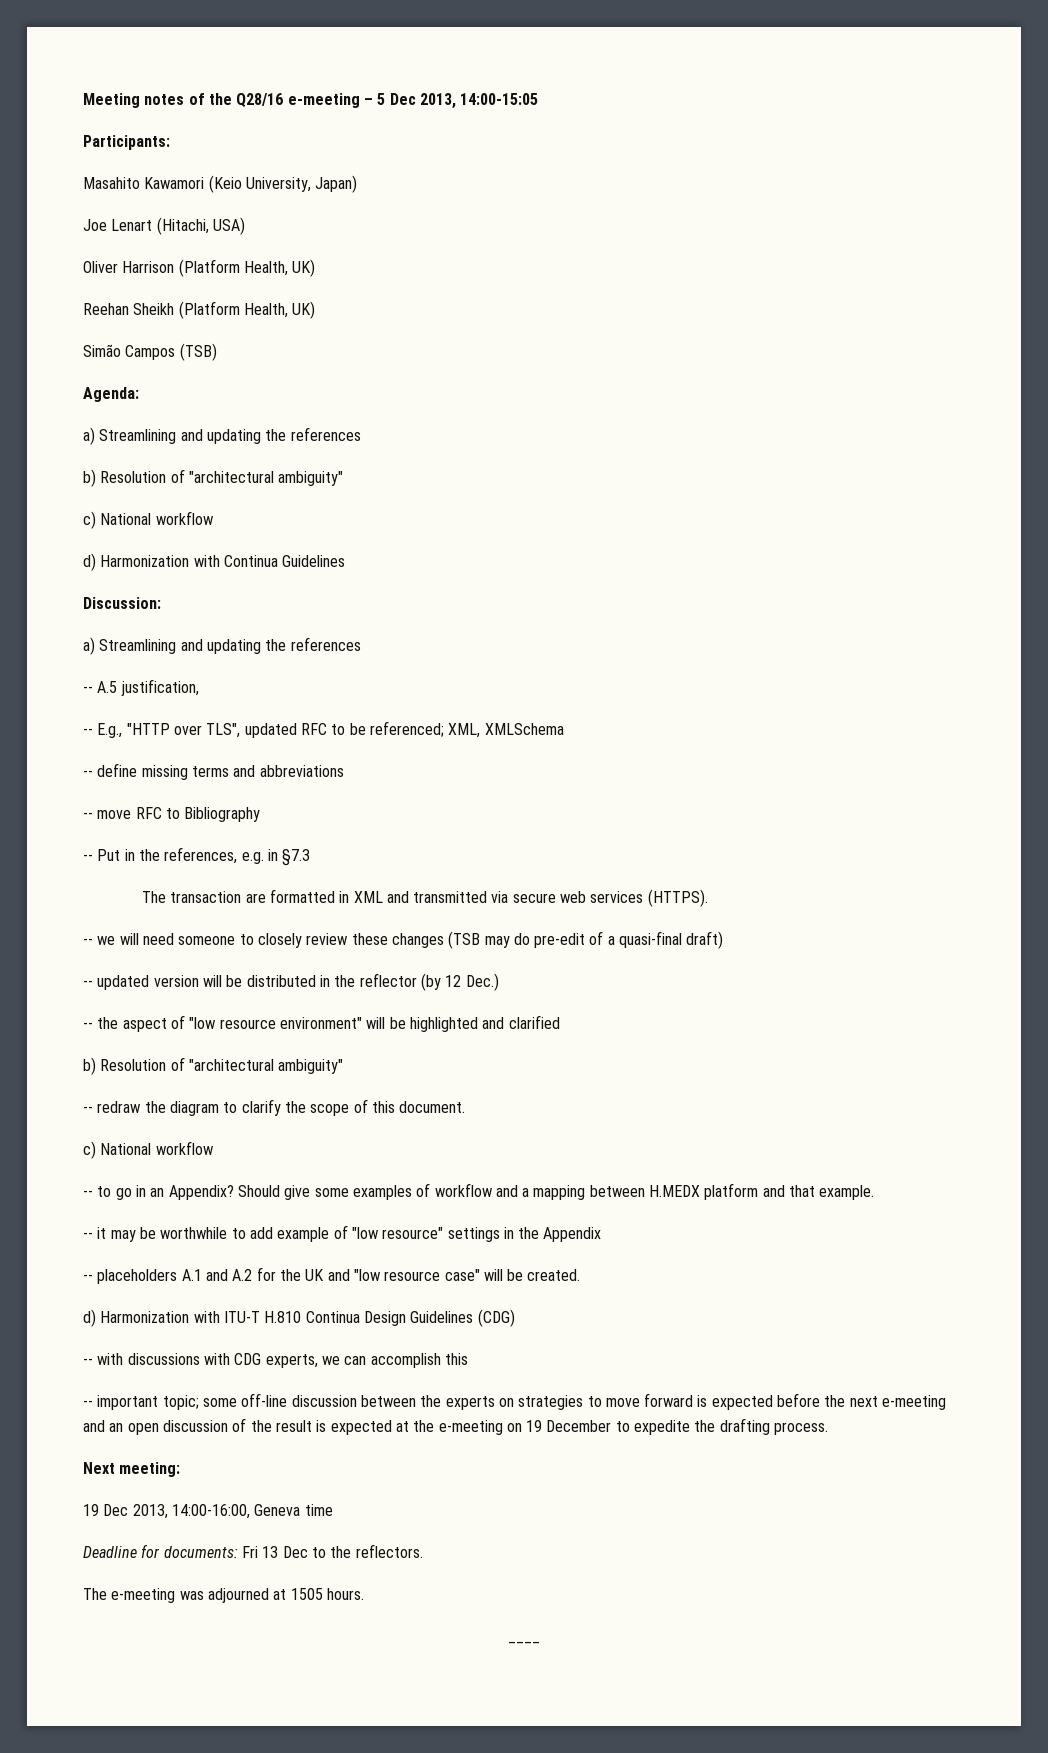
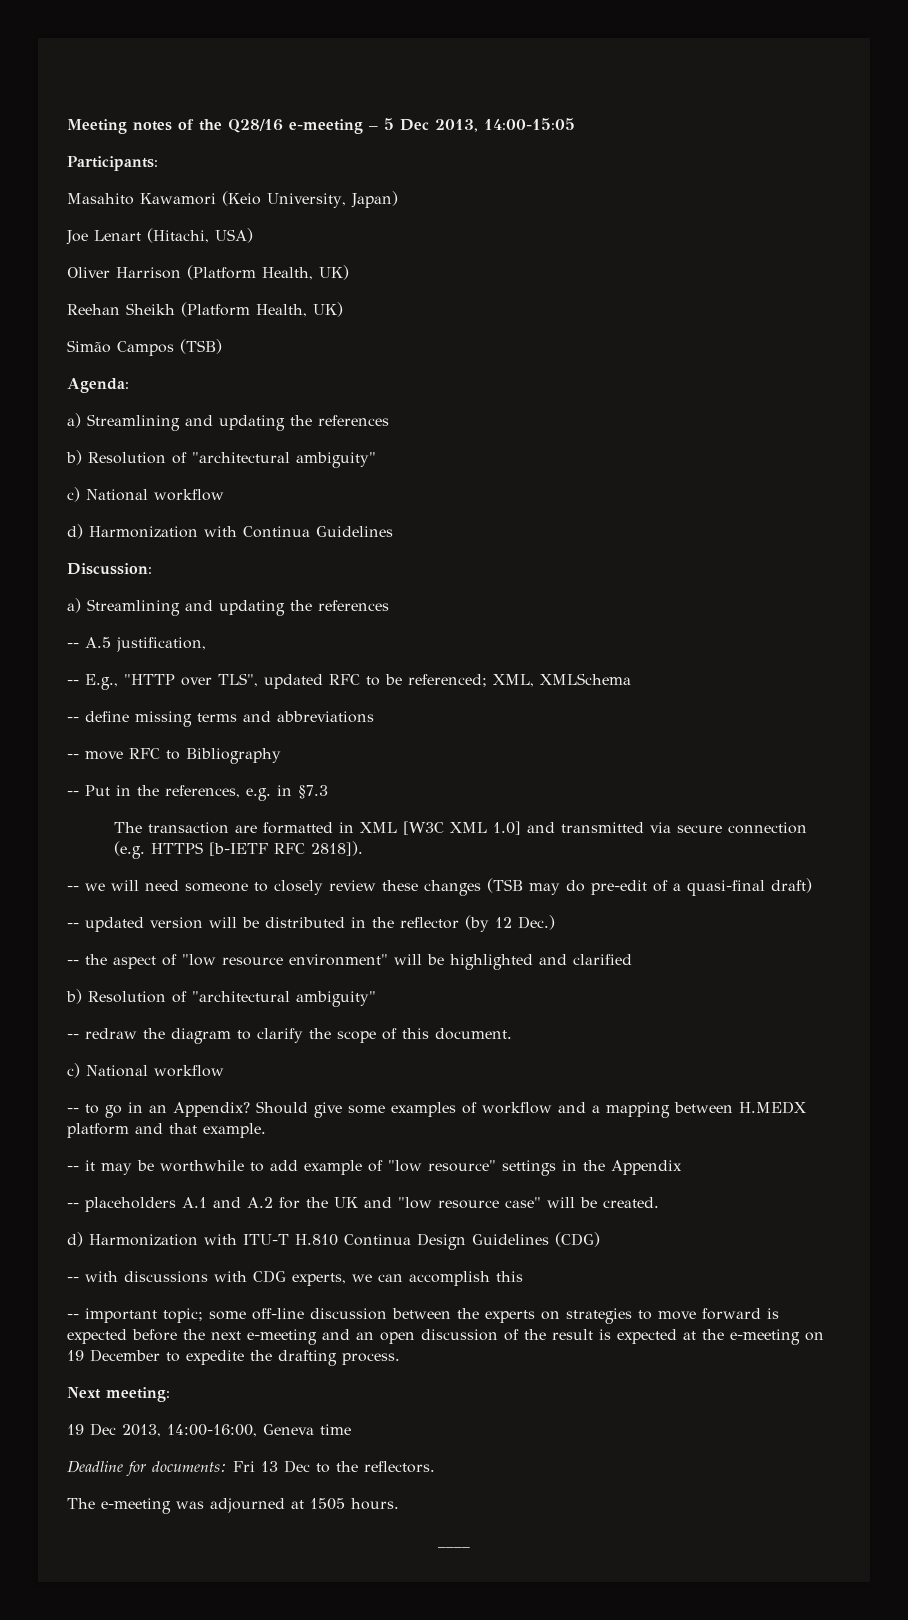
- The transaction are formatted in XML and transmitted via secure web services (HTTPS).
+ The transaction are formatted in XML [W3C XML 1.0] and transmitted via secure connection (e.g. HTTPS [b-IETF RFC 2818]).

